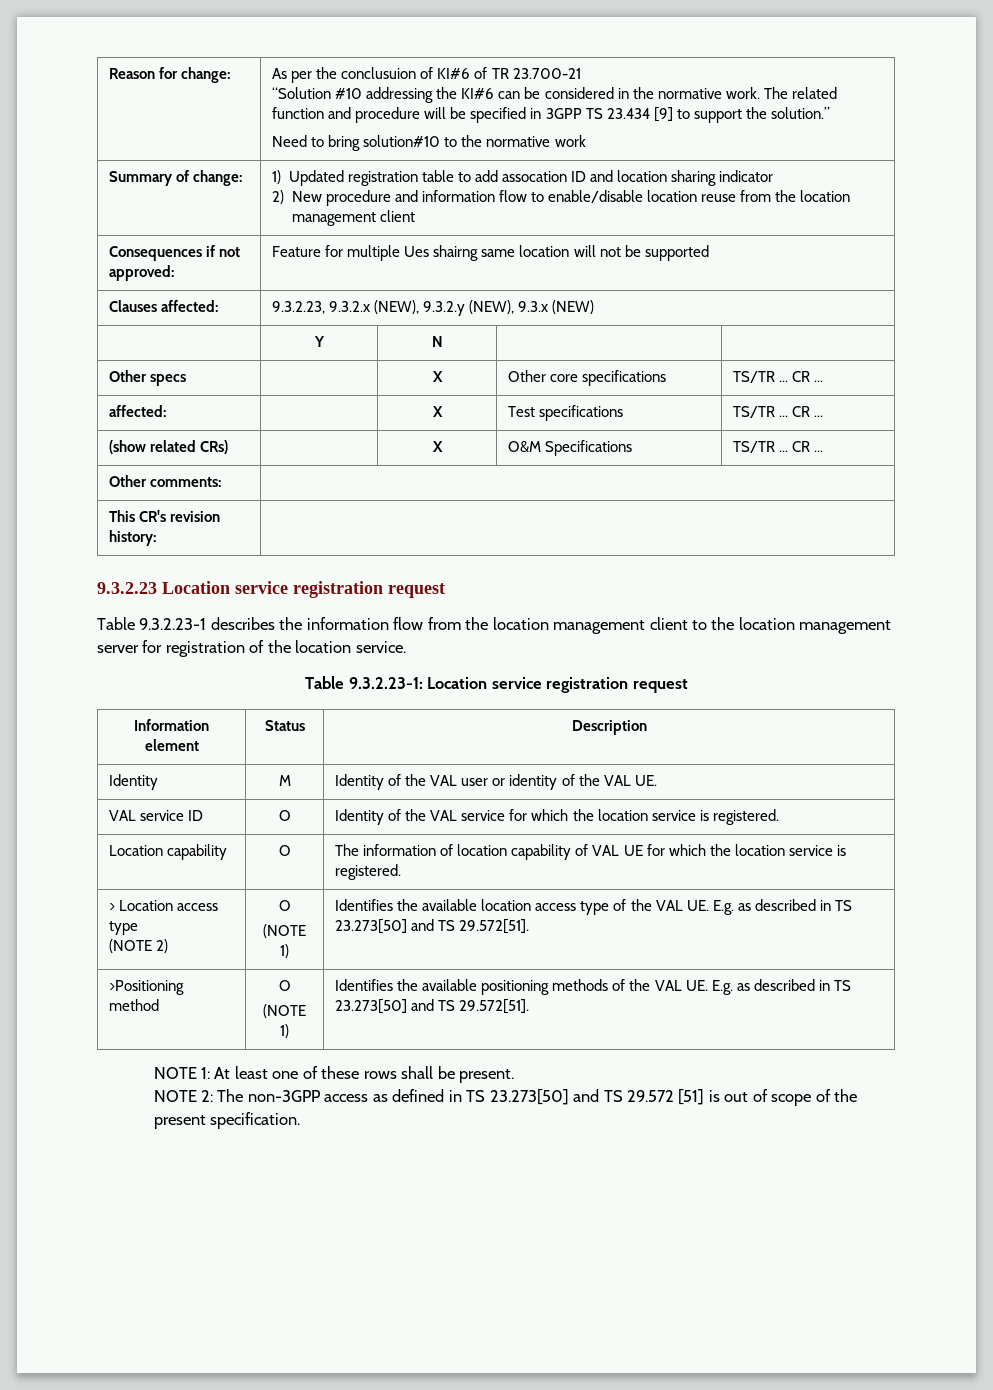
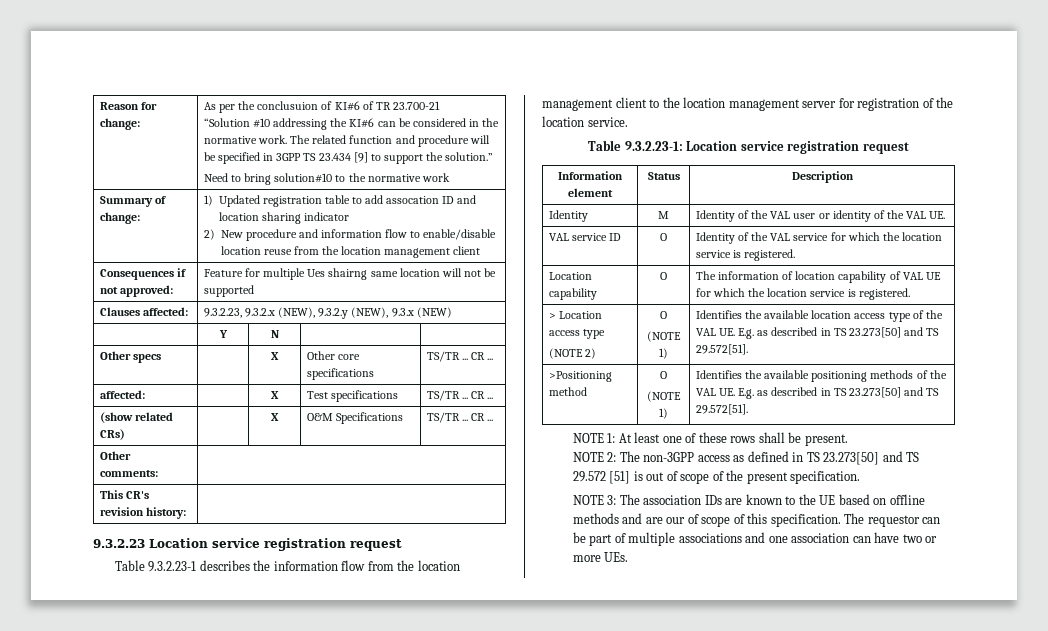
+ NOTE 3: The association IDs are known to the UE based on offline methods and are our of scope of this specification. The requestor can be part of multiple associations and one association can have two or more UEs.

